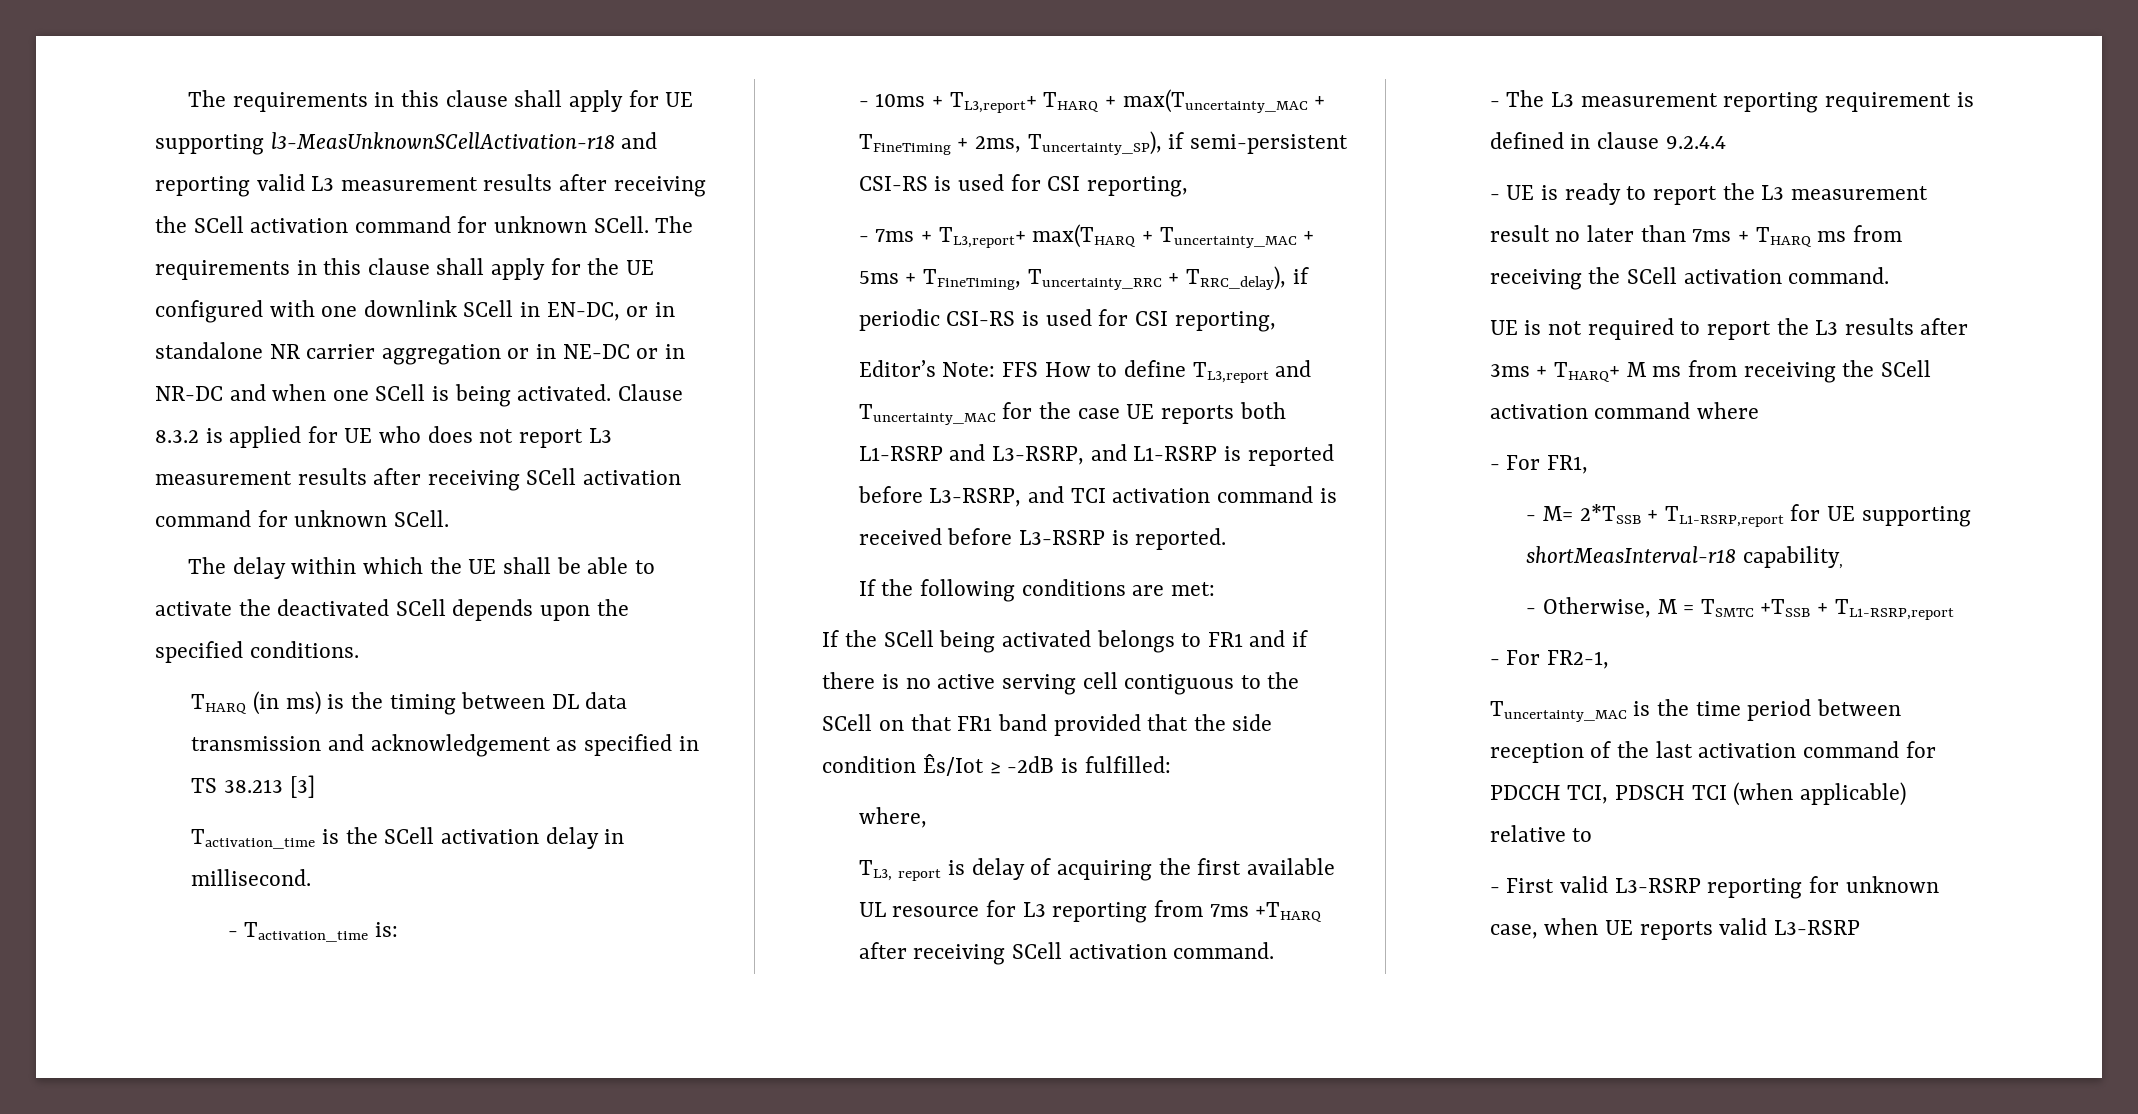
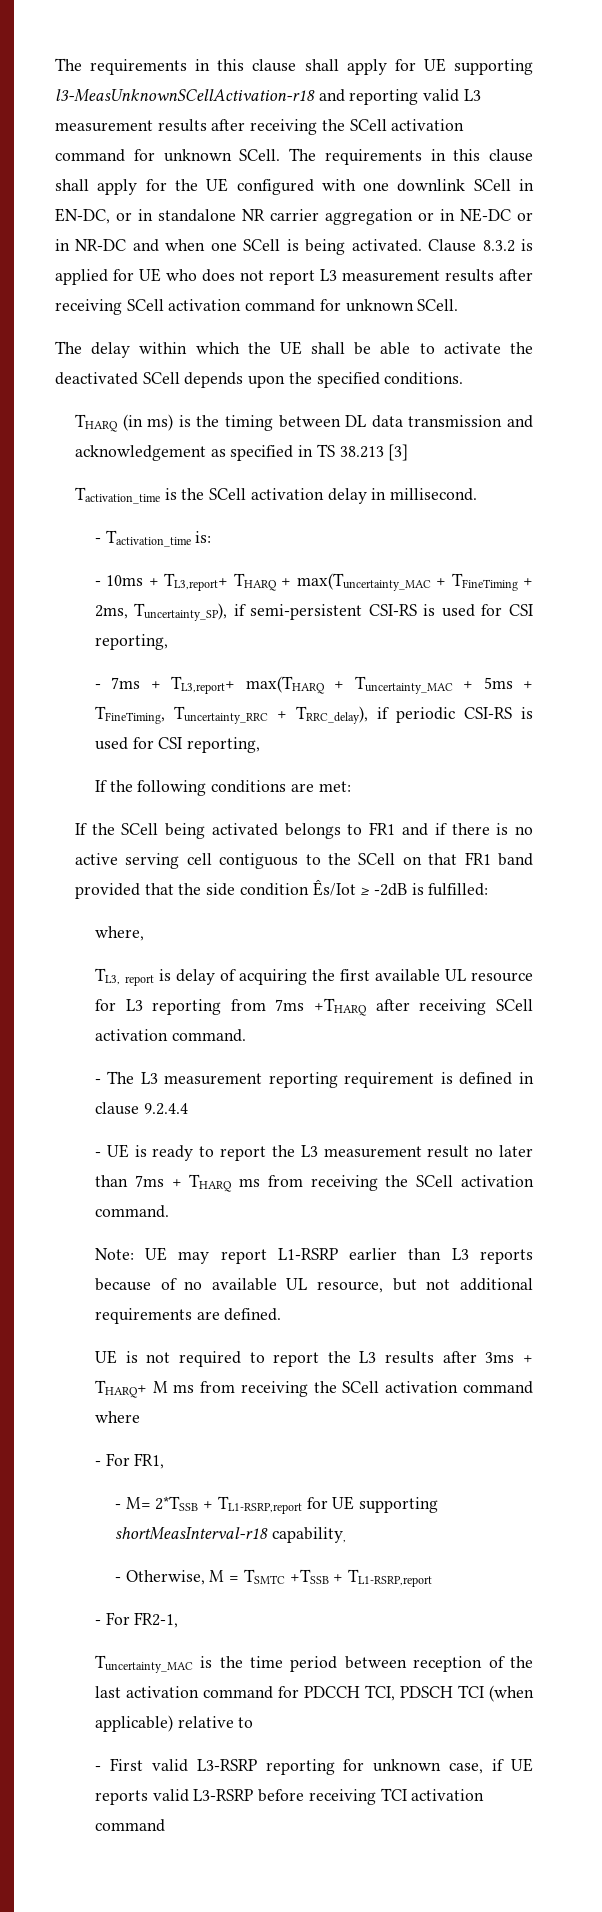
- Editor’s Note: FFS How to define TL3,report and Tuncertainty_MAC for the case UE reports both L1-RSRP and L3-RSRP, and L1-RSRP is reported before L3-RSRP, and TCI activation command is received before L3-RSRP is reported.
+ Note: UE may report L1-RSRP earlier than L3 reports because of no available UL resource, but not additional requirements are defined.
- - First valid L3-RSRP reporting for unknown case, when UE reports valid L3-RSRP
+ - First valid L3-RSRP reporting for unknown case, if UE reports valid L3-RSRP before receiving TCI activation command

